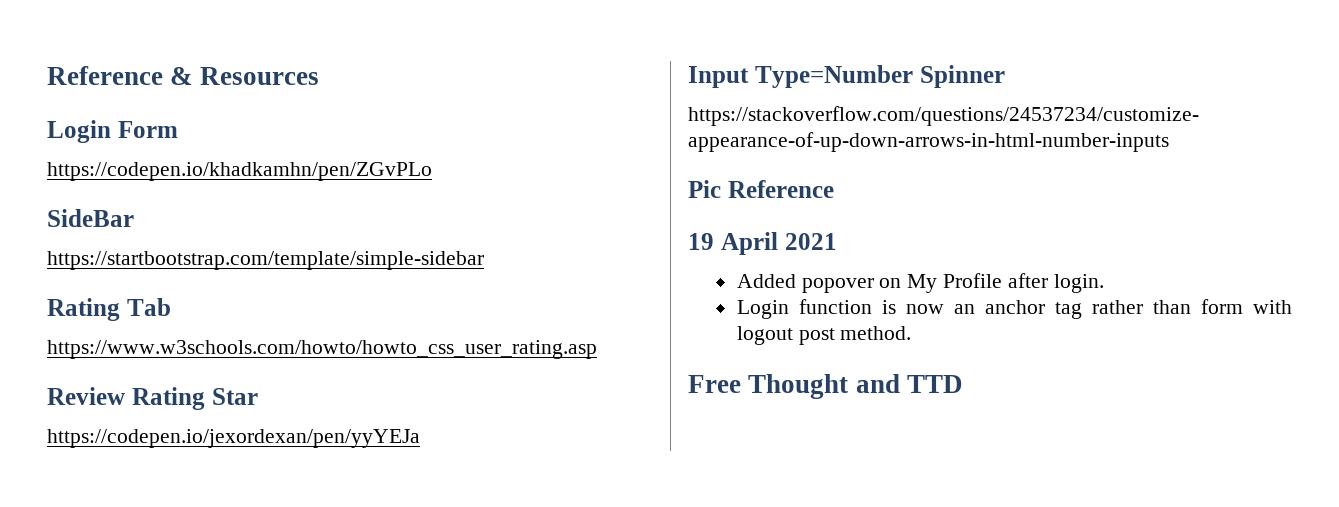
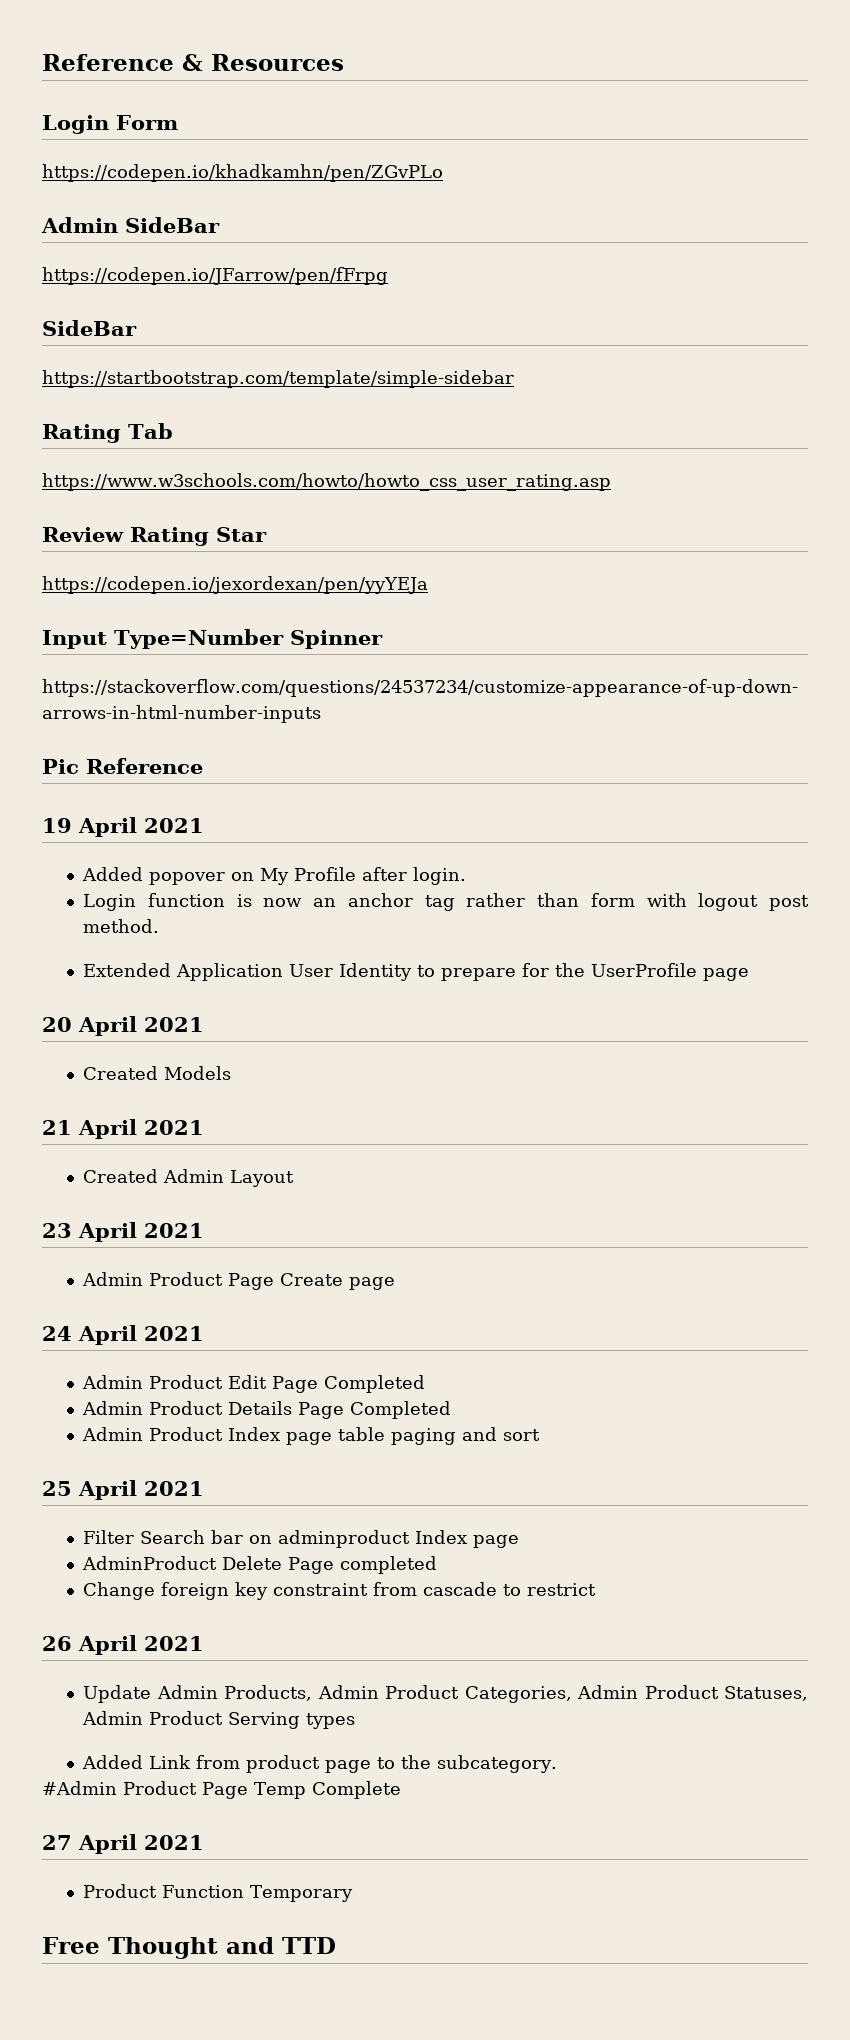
+ Admin SideBar
+ https://codepen.io/JFarrow/pen/fFrpg
+ Extended Application User Identity to prepare for the UserProfile page
+ 20 April 2021
+ Created Models
+ 21 April 2021
+ Created Admin Layout
+ 23 April 2021
+ Admin Product Page Create page
+ 24 April 2021
+ Admin Product Edit Page Completed
+ Admin Product Details Page Completed
+ Admin Product Index page table paging and sort
+ 25 April 2021
+ Filter Search bar on adminproduct Index page
+ AdminProduct Delete Page completed
+ Change foreign key constraint from cascade to restrict
+ 26 April 2021
+ Update Admin Products, Admin Product Categories, Admin Product Statuses, Admin Product Serving types
+ Added Link from product page to the subcategory.
+ #Admin Product Page Temp Complete
+ 27 April 2021
+ Product Function Temporary

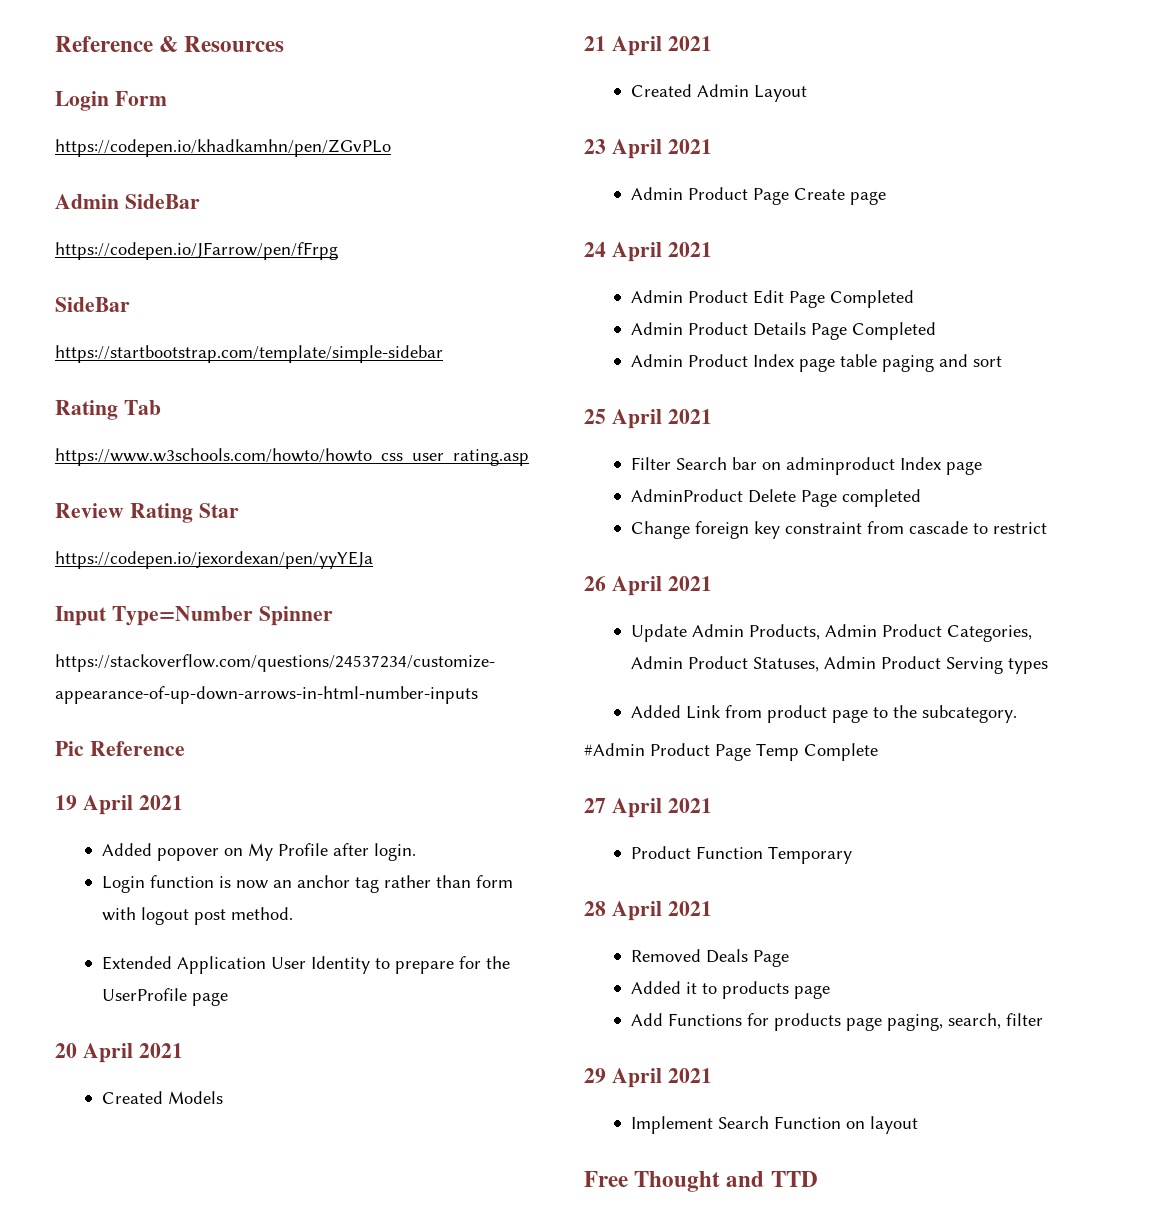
+ 28 April 2021
+ Removed Deals Page
+ Added it to products page
+ Add Functions for products page paging, search, filter
+ 29 April 2021
+ Implement Search Function on layout

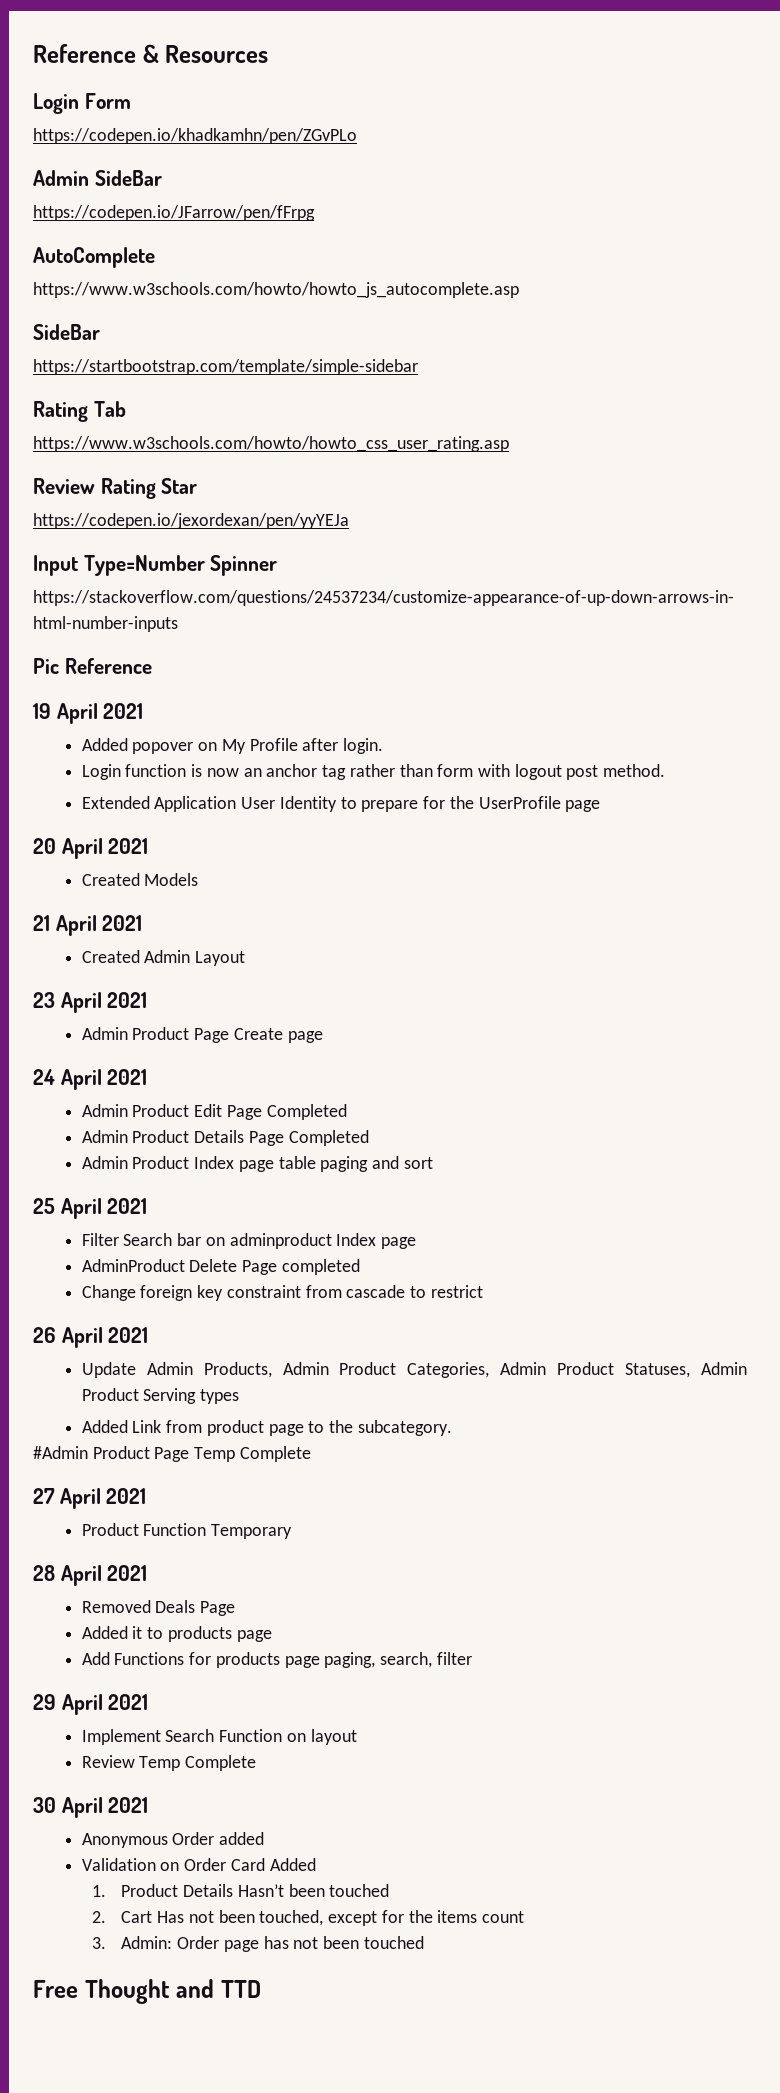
+ AutoComplete
+ https://www.w3schools.com/howto/howto_js_autocomplete.asp
+ Review Temp Complete
+ 30 April 2021
+ Anonymous Order added
+ Validation on Order Card Added
+ 1. Product Details Hasn’t been touched
+ 2. Cart Has not been touched, except for the items count
+ 3. Admin: Order page has not been touched

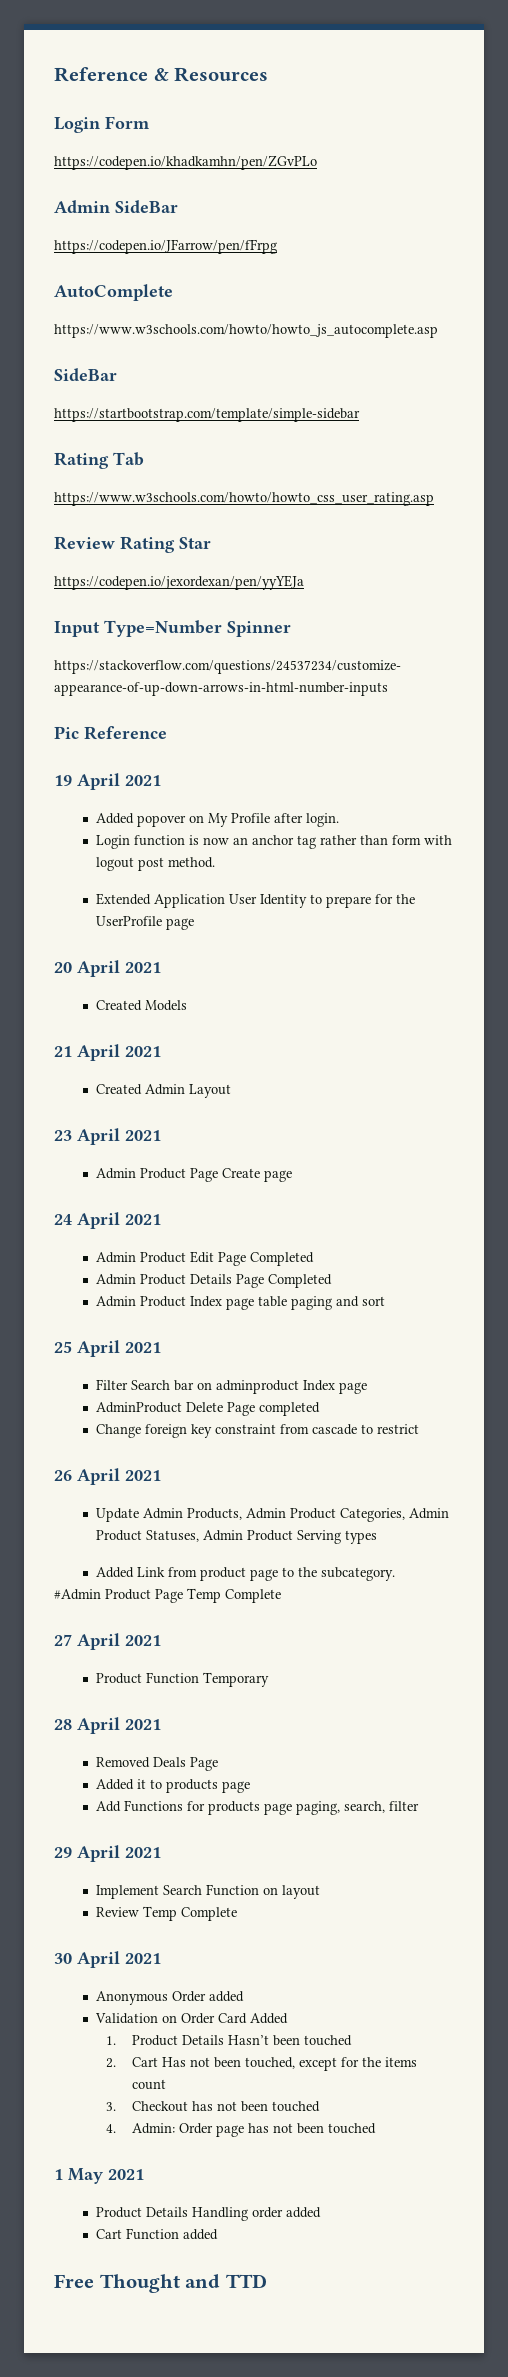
- 3. Admin: Order page has not been touched
+ 3. Checkout has not been touched
+ 4. Admin: Order page has not been touched
+ 1 May 2021
+ Product Details Handling order added
+ Cart Function added

